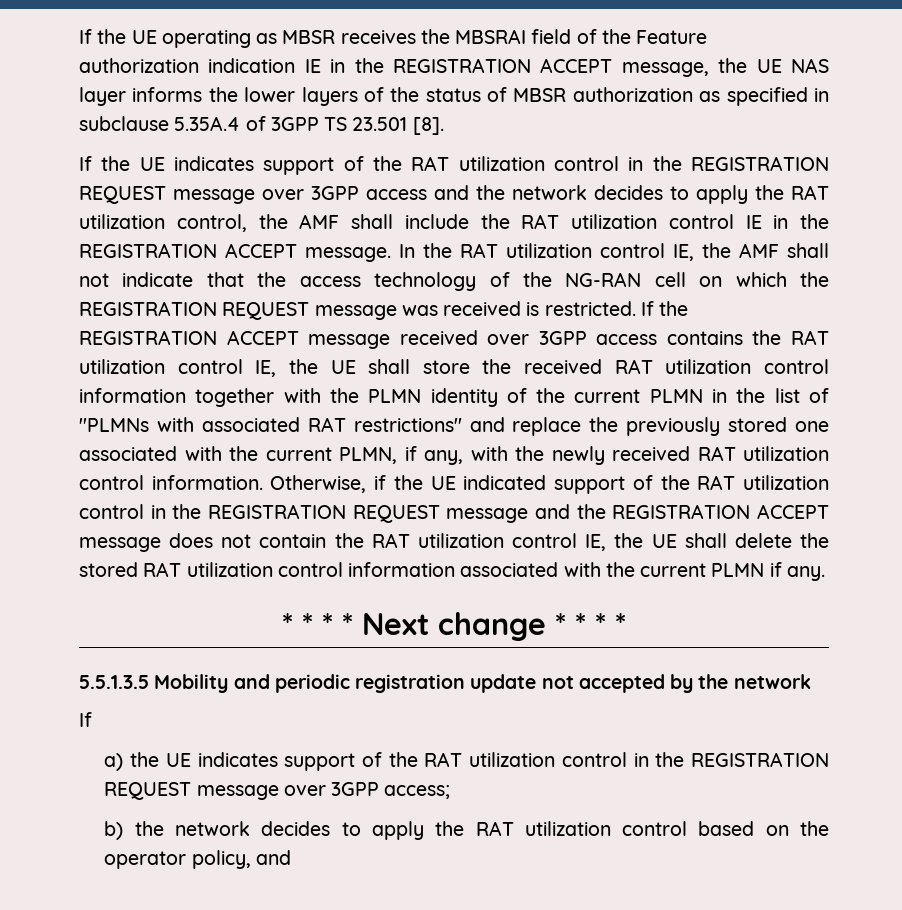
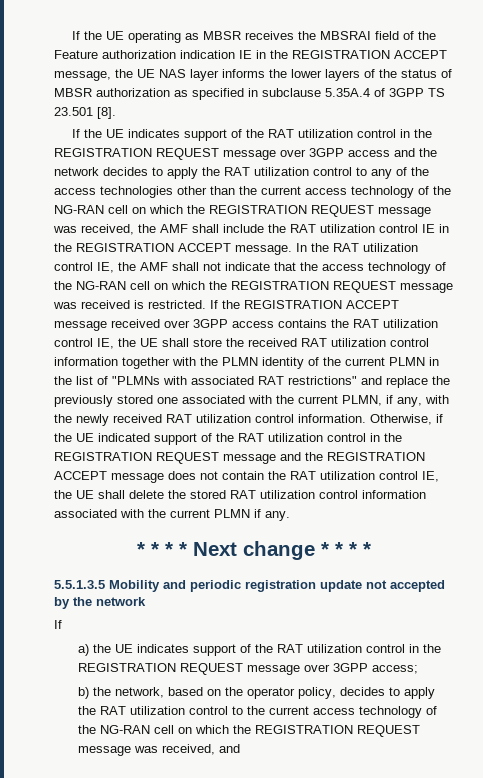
- If the UE indicates support of the RAT utilization control in the REGISTRATION REQUEST message over 3GPP access and the network decides to apply the RAT utilization control, the AMF shall include the RAT utilization control IE in the REGISTRATION ACCEPT message.
+ If the UE indicates support of the RAT utilization control in the REGISTRATION REQUEST message over 3GPP access and the network decides to apply the RAT utilization control to any of the access technologies other than the current access technology of the NG-RAN cell on which the REGISTRATION REQUEST message was received, the AMF shall include the RAT utilization control IE in the REGISTRATION ACCEPT message.
- b) the network decides to apply the RAT utilization control based on the operator policy, and
+ b) the network, based on the operator policy, decides to apply the RAT utilization control to the current access technology of the NG-RAN cell on which the REGISTRATION REQUEST message was received, and

